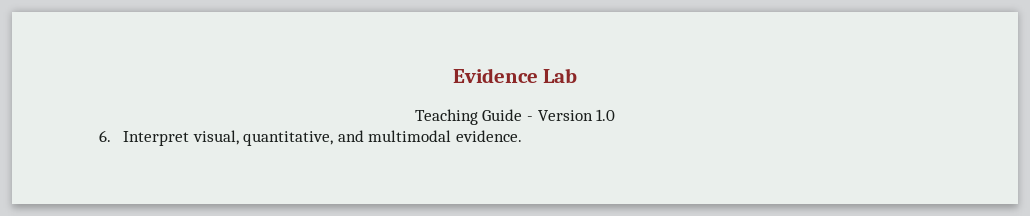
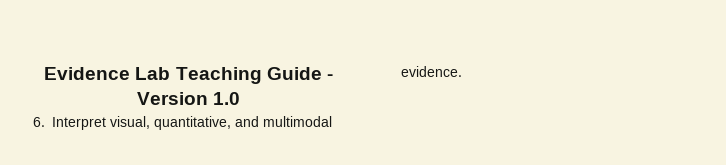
- Evidence Lab
- Teaching Guide - Version 1.0
+ Evidence Lab Teaching Guide - Version 1.0

